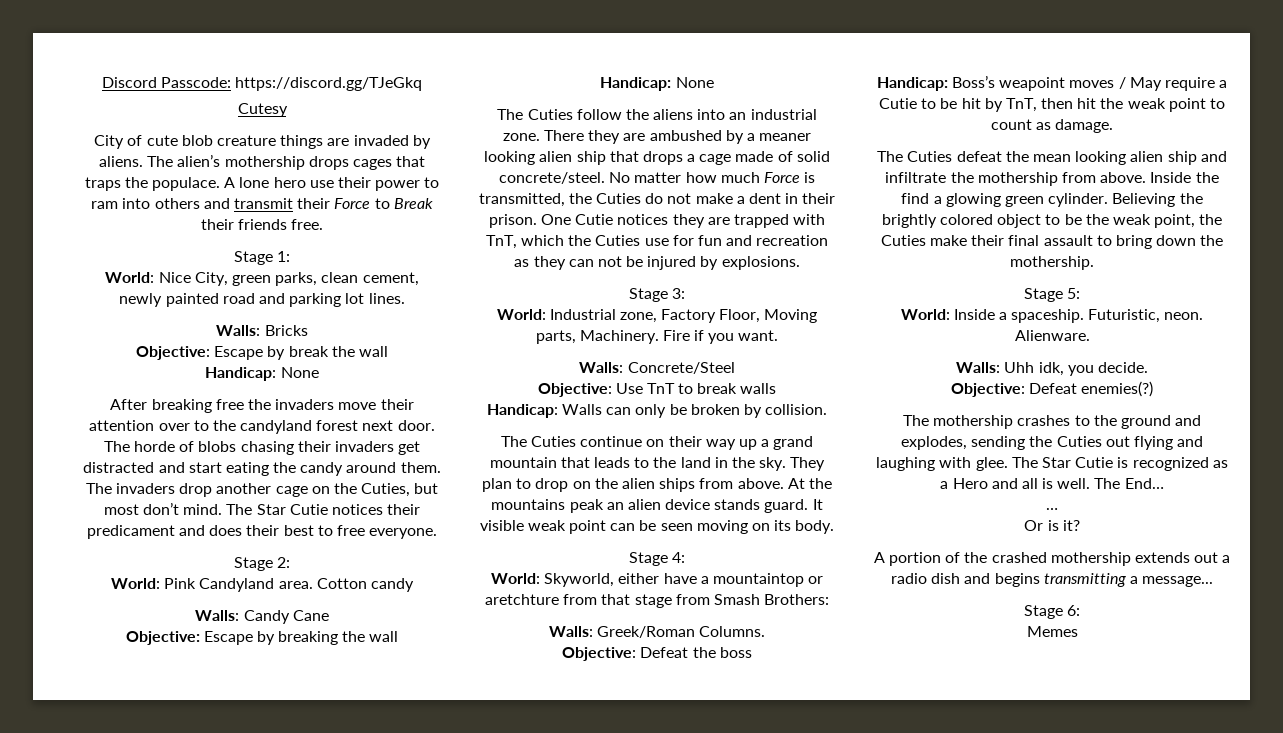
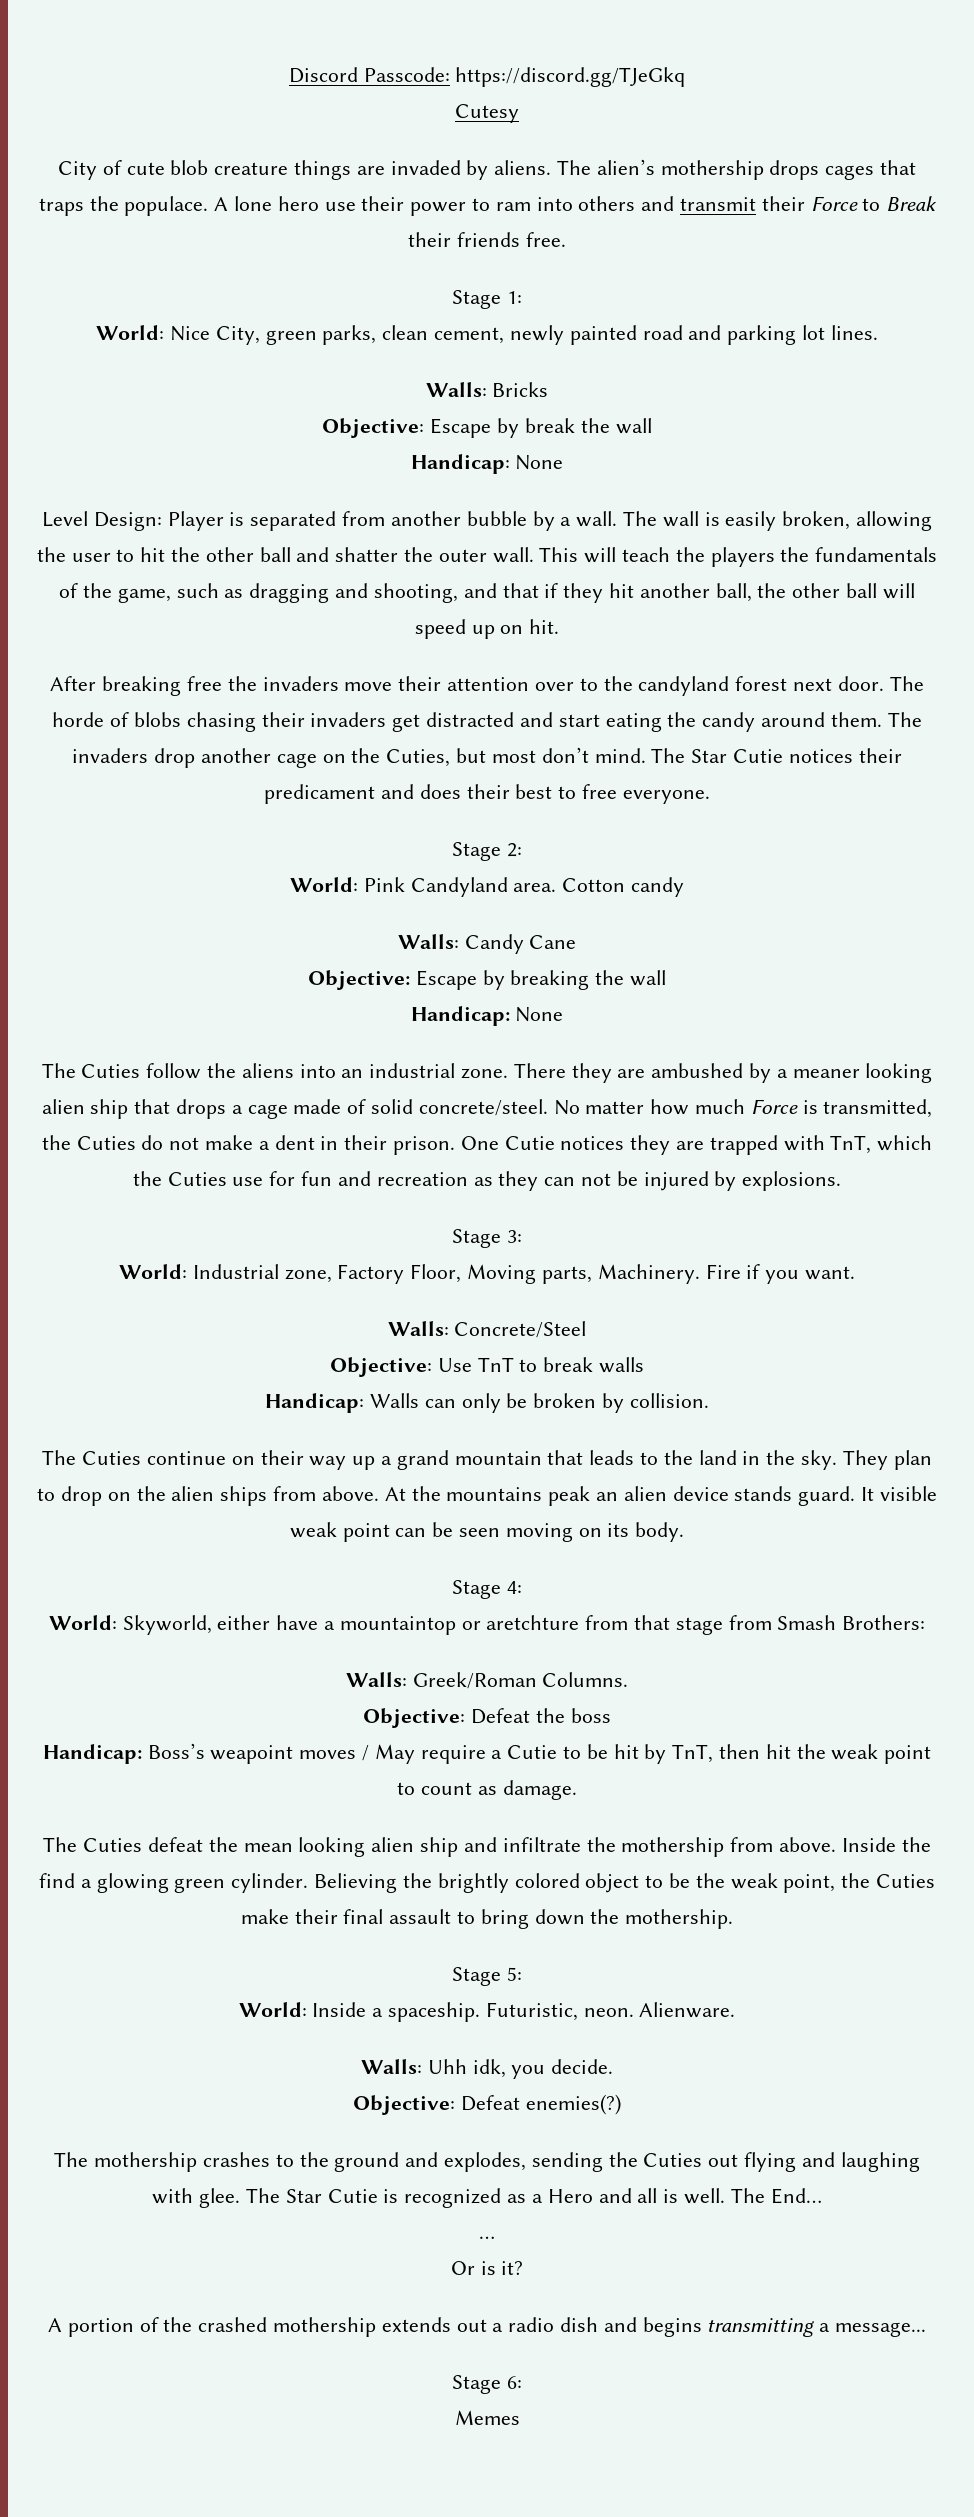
+ Level Design: Player is separated from another bubble by a wall. The wall is easily broken, allowing the user to hit the other ball and shatter the outer wall. This will teach the players the fundamentals of the game, such as dragging and shooting, and that if they hit another ball, the other ball will speed up on hit.

